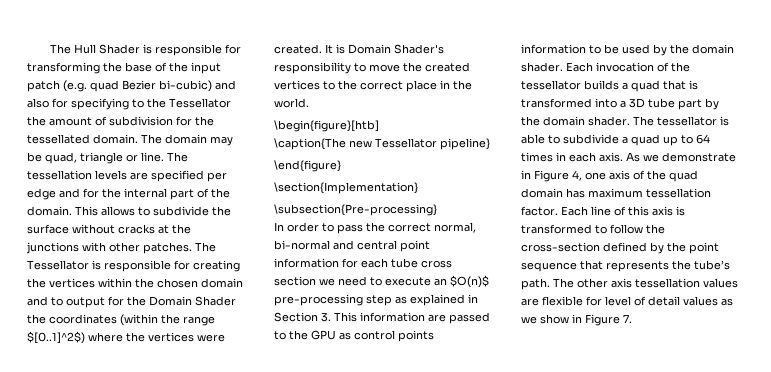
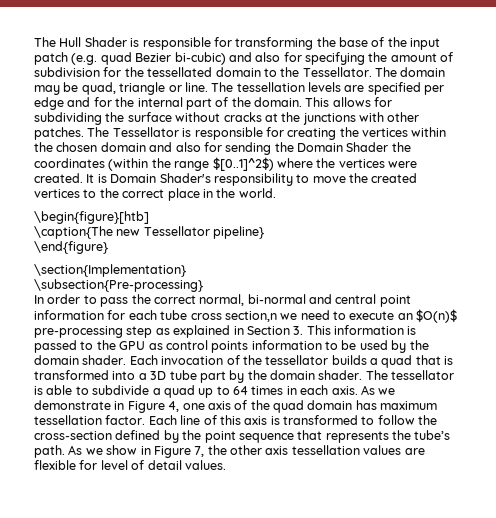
- The Hull Shader is responsible for transforming the base of the input patch (e.g. quad Bezier bi-cubic) and also for specifying to the Tessellator the amount of subdivision for the tessellated domain.
+ The Hull Shader is responsible for transforming the base of the input patch (e.g. quad Bezier bi-cubic) and also for specifying the amount of subdivision for the tessellated domain to the Tessellator.
- This allows to subdivide the surface without cracks at the junctions with other patches.
+ This allows for subdividing the surface without cracks at the junctions with other patches.
- The Tessellator is responsible for creating the vertices within the chosen domain and to output for the Domain Shader the coordinates (within the range $[0..1]^2$) where the vertices were created.
+ The Tessellator is responsible for creating the vertices within the chosen domain and also for sending the Domain Shader the coordinates (within the range $[0..1]^2$) where the vertices were created.
- In order to pass the correct normal, bi-normal and central point information for each tube cross section we need to execute an $O(n)$ pre-processing step as explained in Section 3. This information are passed to the GPU as control points information to be used by the domain shader.
+ In order to pass the correct normal, bi-normal and central point information for each tube cross section,n we need to execute an $O(n)$ pre-processing step as explained in Section 3. This information is passed to the GPU as control points information to be used by the domain shader.
- The other axis tessellation values are flexible for level of detail values as we show in Figure 7.
+ As we show in Figure 7, the other axis tessellation values are flexible for level of detail values.

